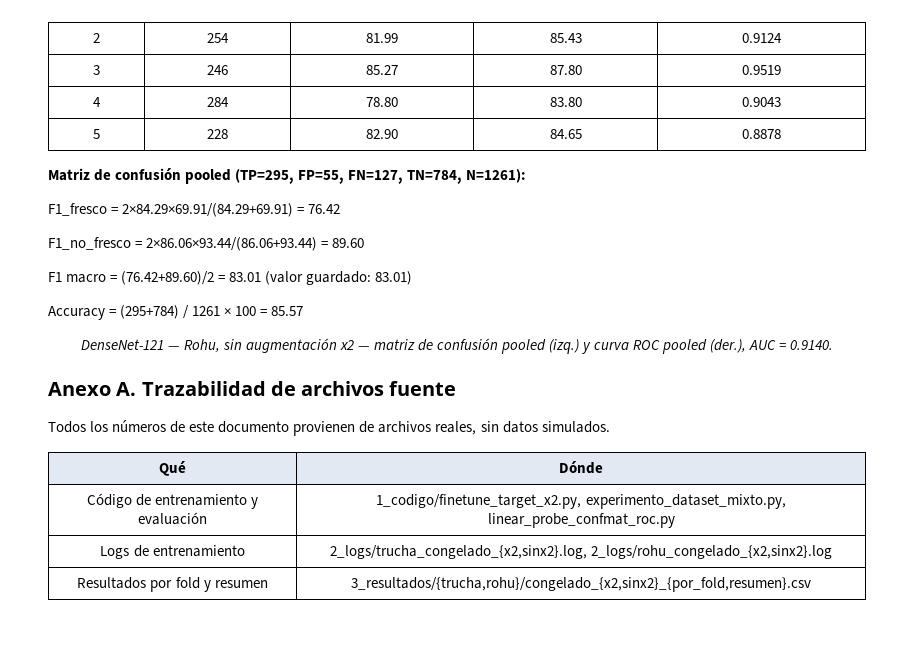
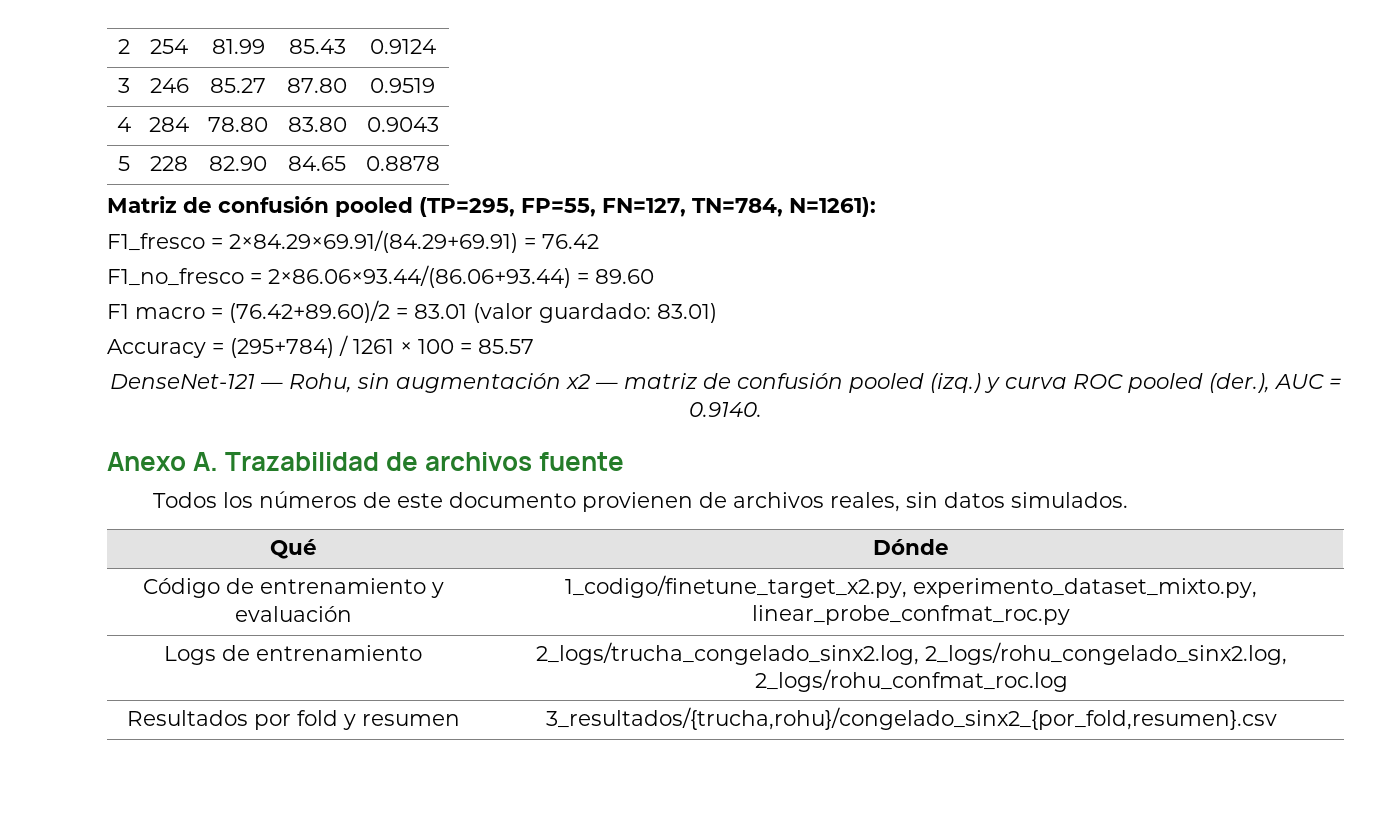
- Logs de entrenamiento | 2_logs/trucha_congelado_{x2,sinx2}.log, 2_logs/rohu_congelado_{x2,sinx2}.log
+ Logs de entrenamiento | 2_logs/trucha_congelado_sinx2.log, 2_logs/rohu_congelado_sinx2.log, 2_logs/rohu_confmat_roc.log
- Resultados por fold y resumen | 3_resultados/{trucha,rohu}/congelado_{x2,sinx2}_{por_fold,resumen}.csv
+ Resultados por fold y resumen | 3_resultados/{trucha,rohu}/congelado_sinx2_{por_fold,resumen}.csv

